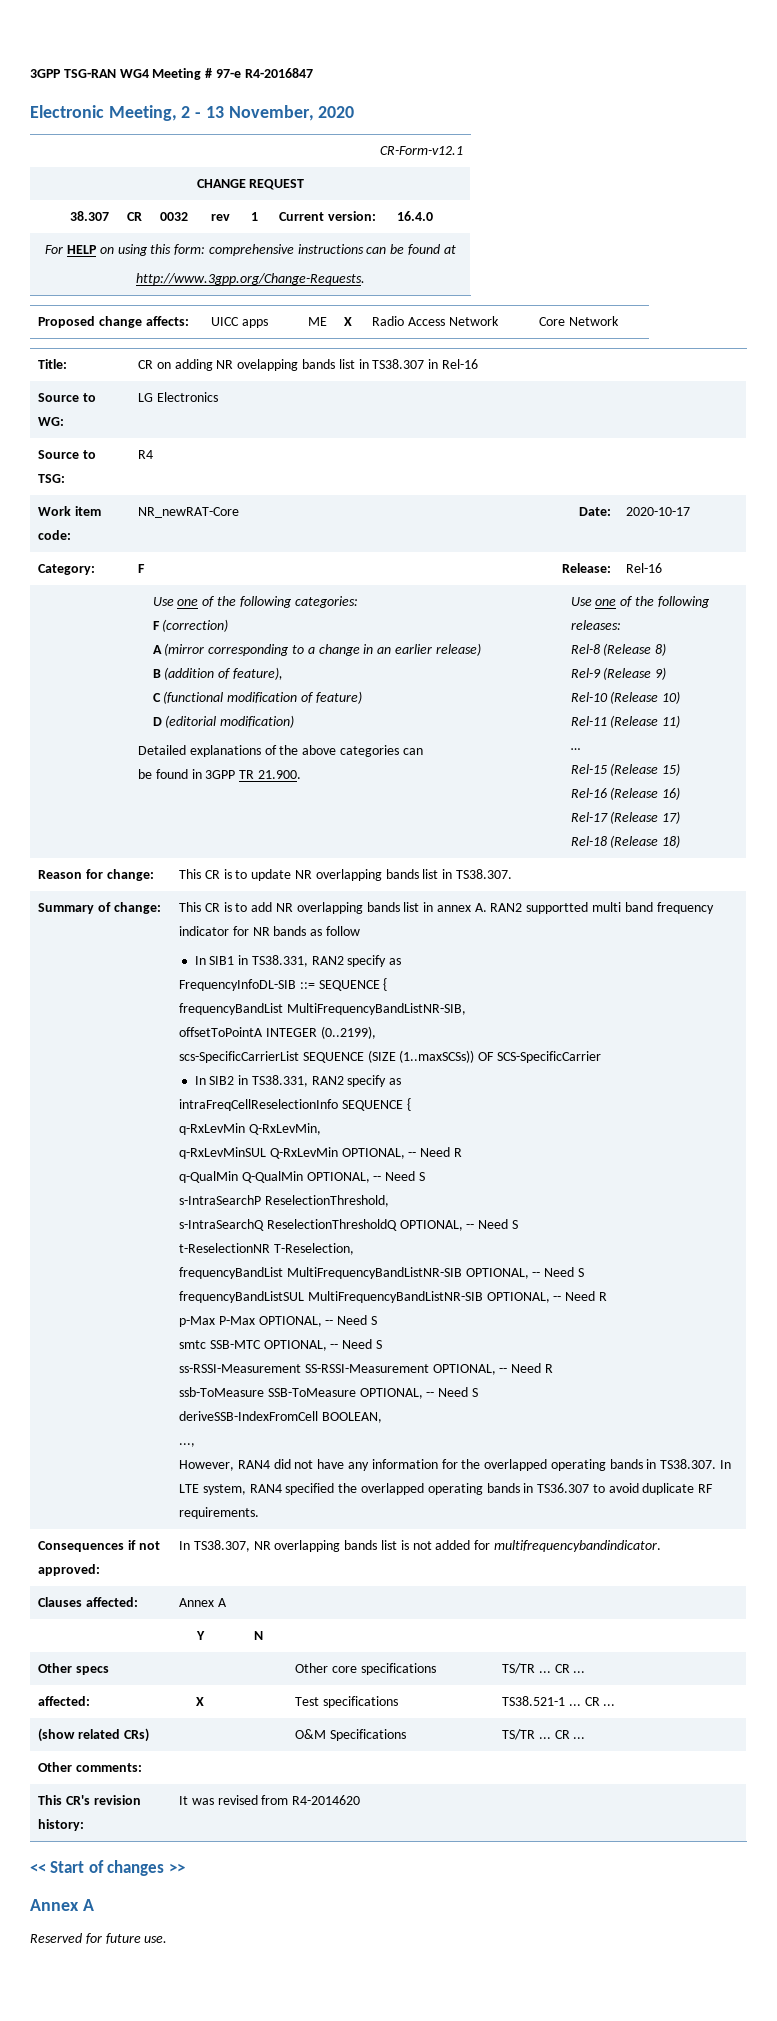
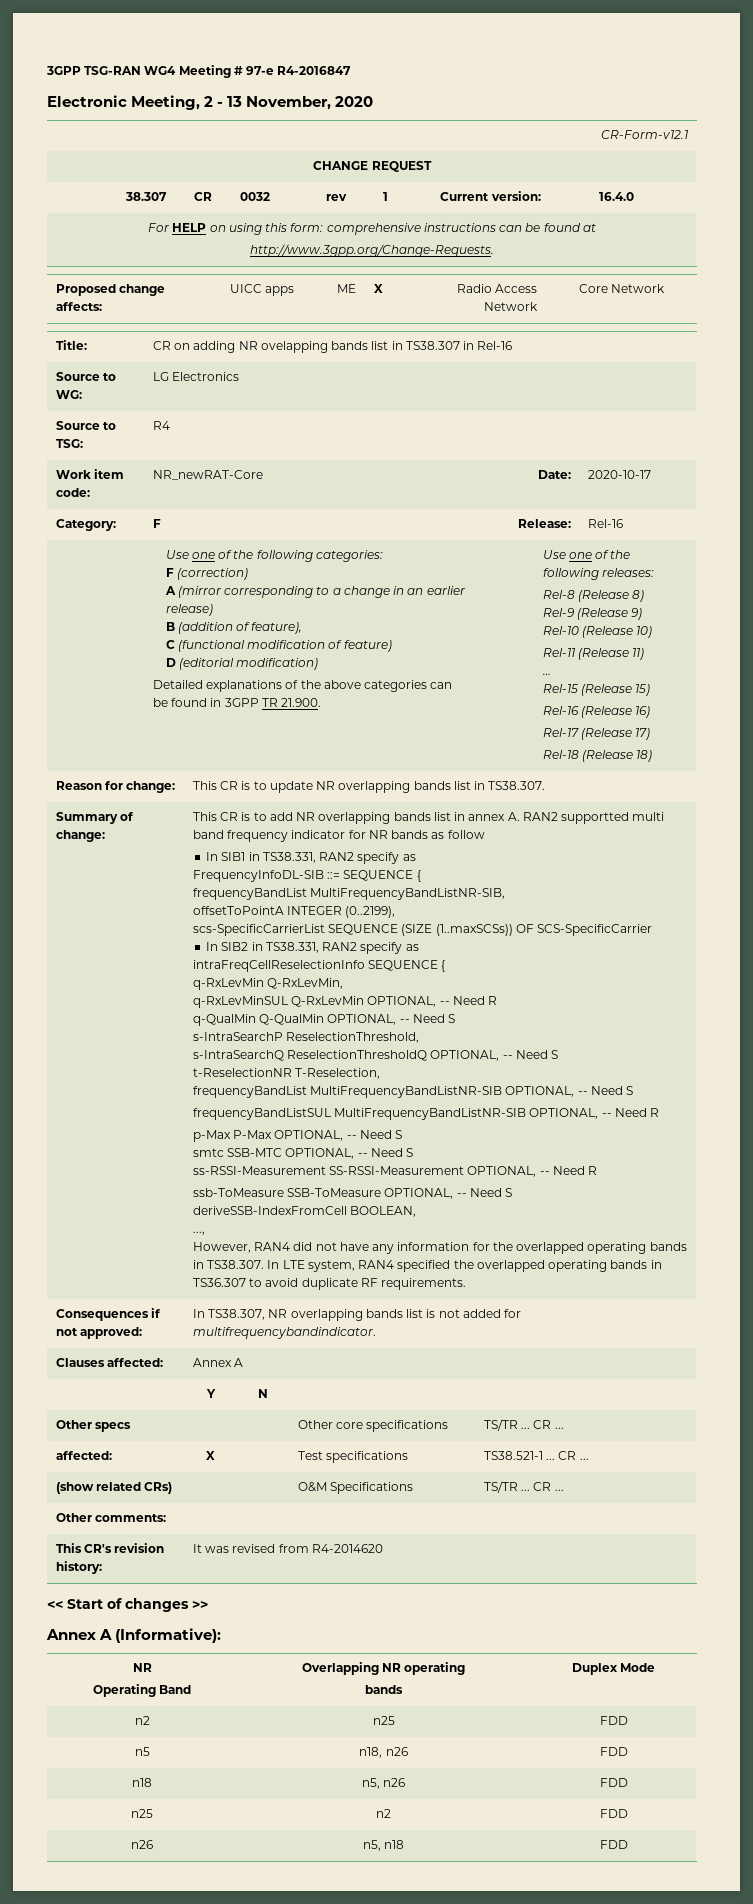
  << Start of changes >>
- Annex A
- Reserved for future use.
+ Annex A (Informative):
+ NR
+ Operating Band | Overlapping NR operating
+ bands | Duplex Mode
+ n2 | n25 | FDD
+ n5 | n18, n26 | FDD
+ n18 | n5, n26 | FDD
+ n25 | n2 | FDD
+ n26 | n5, n18 | FDD

